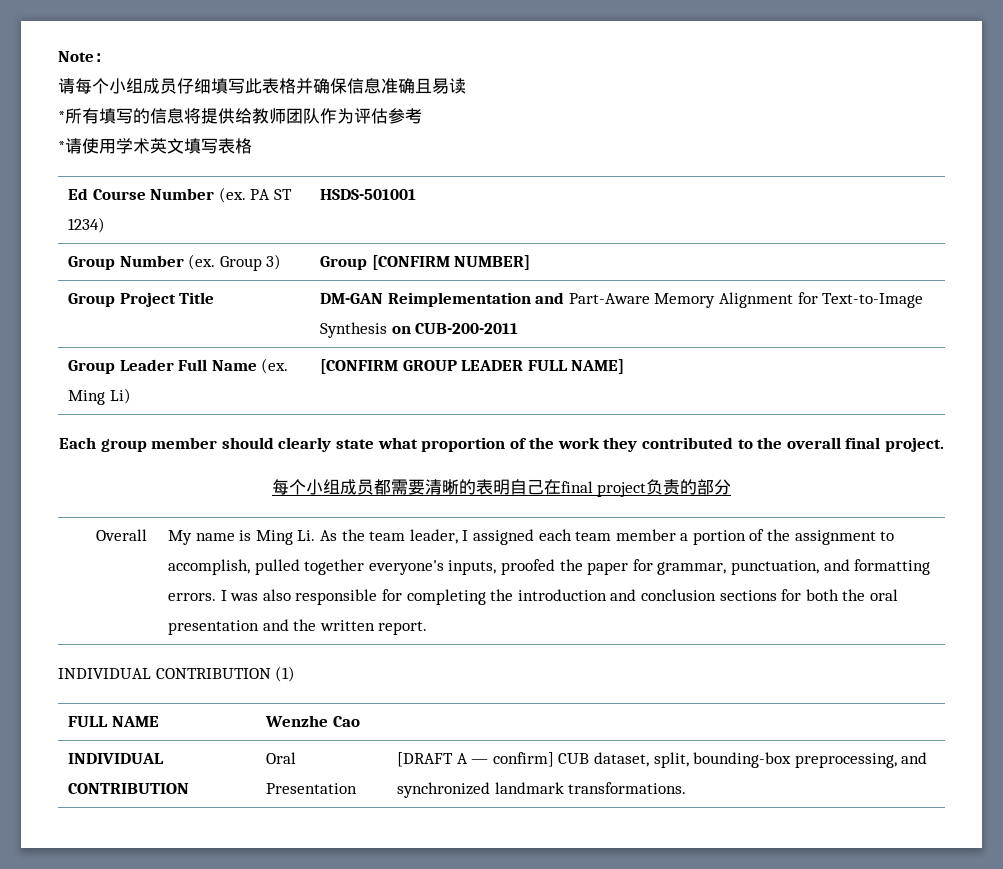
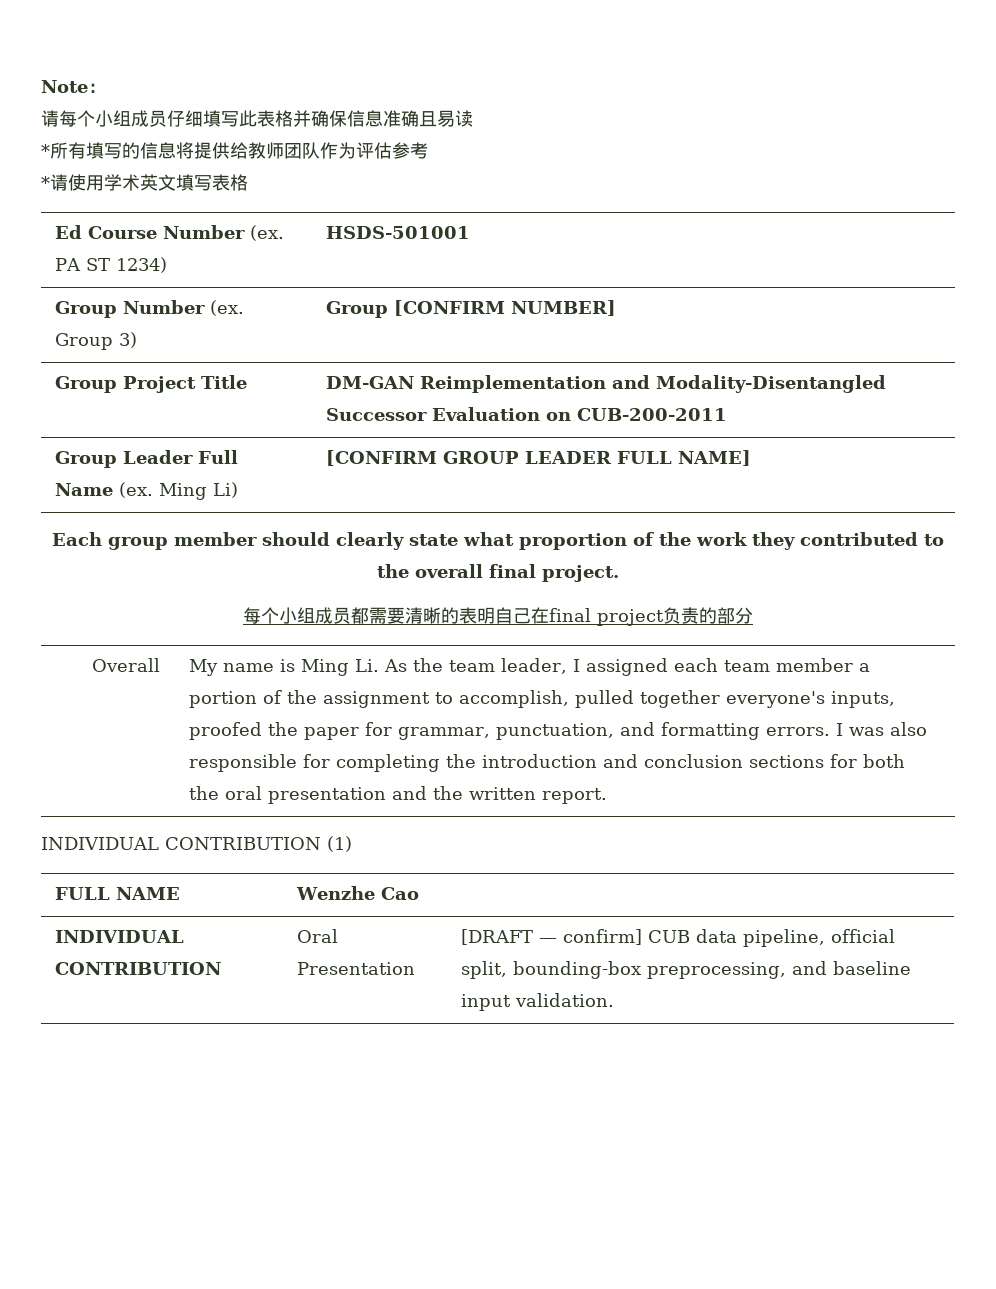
- Group Project Title | DM-GAN Reimplementation and Part-Aware Memory Alignment for Text-to-Image Synthesis on CUB-200-2011
+ Group Project Title | DM-GAN Reimplementation and Modality-Disentangled Successor Evaluation on CUB-200-2011
- INDIVIDUAL CONTRIBUTION | Oral Presentation | [DRAFT A — confirm] CUB dataset, split, bounding-box preprocessing, and synchronized landmark transformations.
+ INDIVIDUAL CONTRIBUTION | Oral Presentation | [DRAFT — confirm] CUB data pipeline, official split, bounding-box preprocessing, and baseline input validation.

